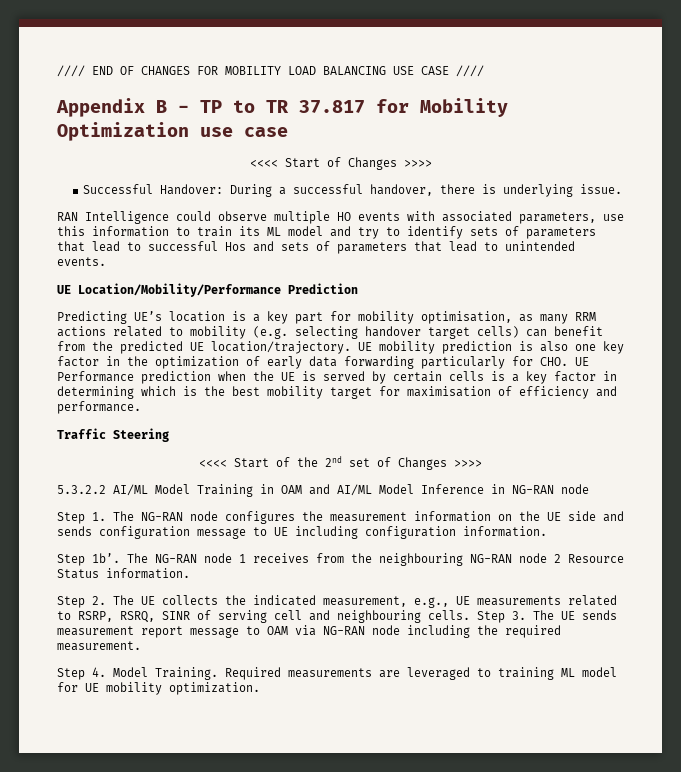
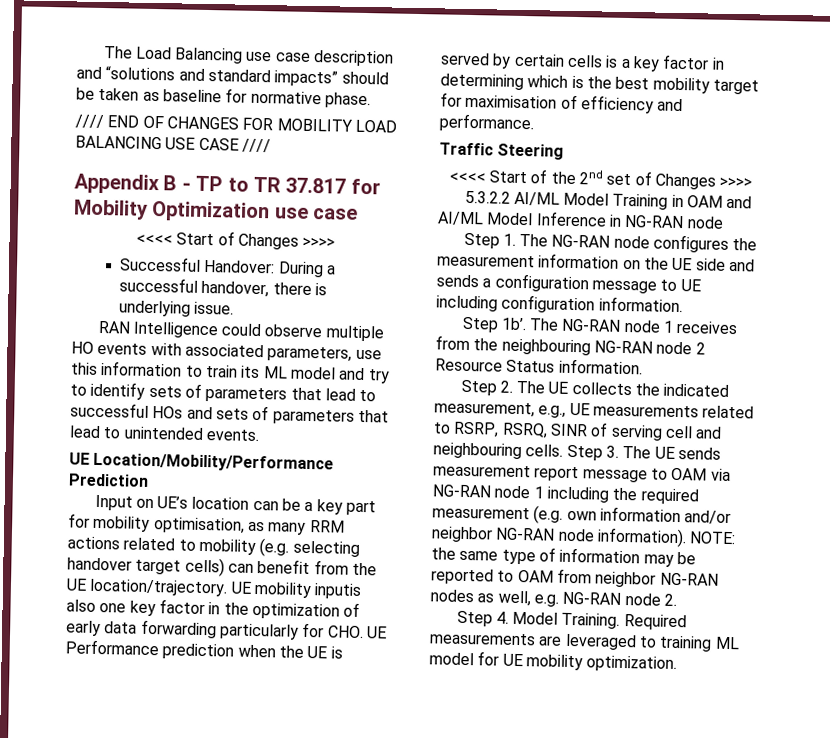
+ The Load Balancing use case description and “solutions and standard impacts” should be taken as baseline for normative phase.
- RAN Intelligence could observe multiple HO events with associated parameters, use this information to train its ML model and try to identify sets of parameters that lead to successful Hos and sets of parameters that lead to unintended events.
+ RAN Intelligence could observe multiple HO events with associated parameters, use this information to train its ML model and try to identify sets of parameters that lead to successful HOs and sets of parameters that lead to unintended events.
- Predicting UE’s location is a key part for mobility optimisation, as many RRM actions related to mobility (e.g. selecting handover target cells) can benefit from the predicted UE location/trajectory.
+ Input on UE’s location can be a key part for mobility optimisation, as many RRM actions related to mobility (e.g. selecting handover target cells) can benefit from the UE location/trajectory.
- UE mobility prediction is also one key factor in the optimization of early data forwarding particularly for CHO. UE Performance prediction when the UE is served by certain cells is a key factor in determining which is the best mobility target for maximisation of efficiency and performance.
+ UE mobility inputis also one key factor in the optimization of early data forwarding particularly for CHO. UE Performance prediction when the UE is served by certain cells is a key factor in determining which is the best mobility target for maximisation of efficiency and performance.
- Step 1. The NG-RAN node configures the measurement information on the UE side and sends configuration message to UE including configuration information.
+ Step 1. The NG-RAN node configures the measurement information on the UE side and sends a configuration message to UE including configuration information.
- Step 3. The UE sends measurement report message to OAM via NG-RAN node including the required measurement.
+ Step 3. The UE sends measurement report message to OAM via NG-RAN node 1 including the required measurement (e.g. own information and/or neighbor NG-RAN node information). NOTE: the same type of information may be reported to OAM from neighbor NG-RAN nodes as well, e.g. NG-RAN node 2.

